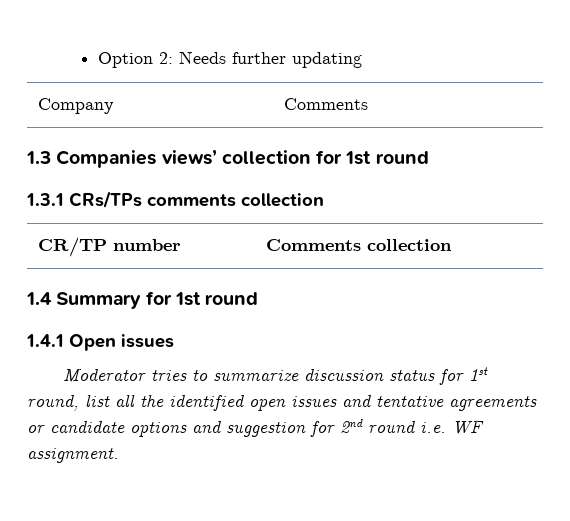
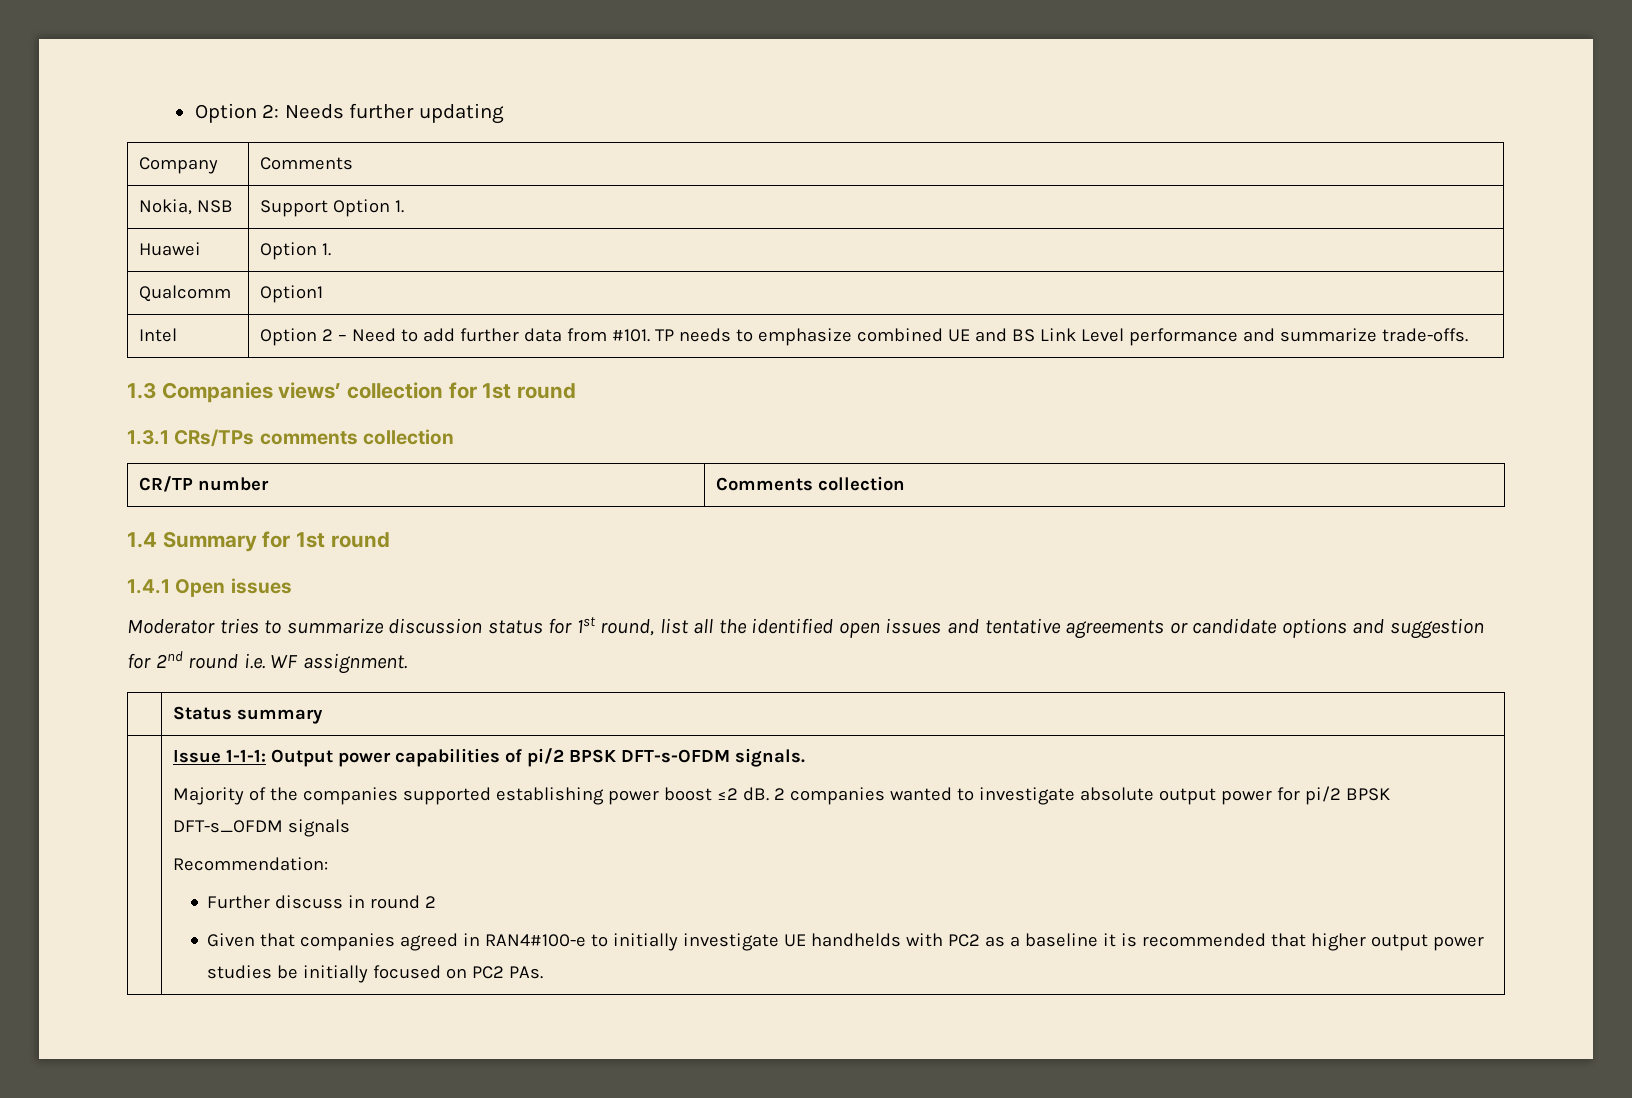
+ Nokia, NSB | Support Option 1.
+ Huawei | Option 1.
+ Qualcomm | Option1
+ Intel | Option 2 – Need to add further data from #101. TP needs to emphasize combined UE and BS Link Level performance and summarize trade-offs.
+ | Status summary
+ | Issue 1-1-1: Output power capabilities of pi/2 BPSK DFT-s-OFDM signals.
+ Majority of the companies supported establishing power boost ≤2 dB. 2 companies wanted to investigate absolute output power for pi/2 BPSK DFT-s_OFDM signals
+ Recommendation:
+ Further discuss in round 2
+ Given that companies agreed in RAN4#100-e to initially investigate UE handhelds with PC2 as a baseline it is recommended that higher output power studies be initially focused on PC2 PAs.

